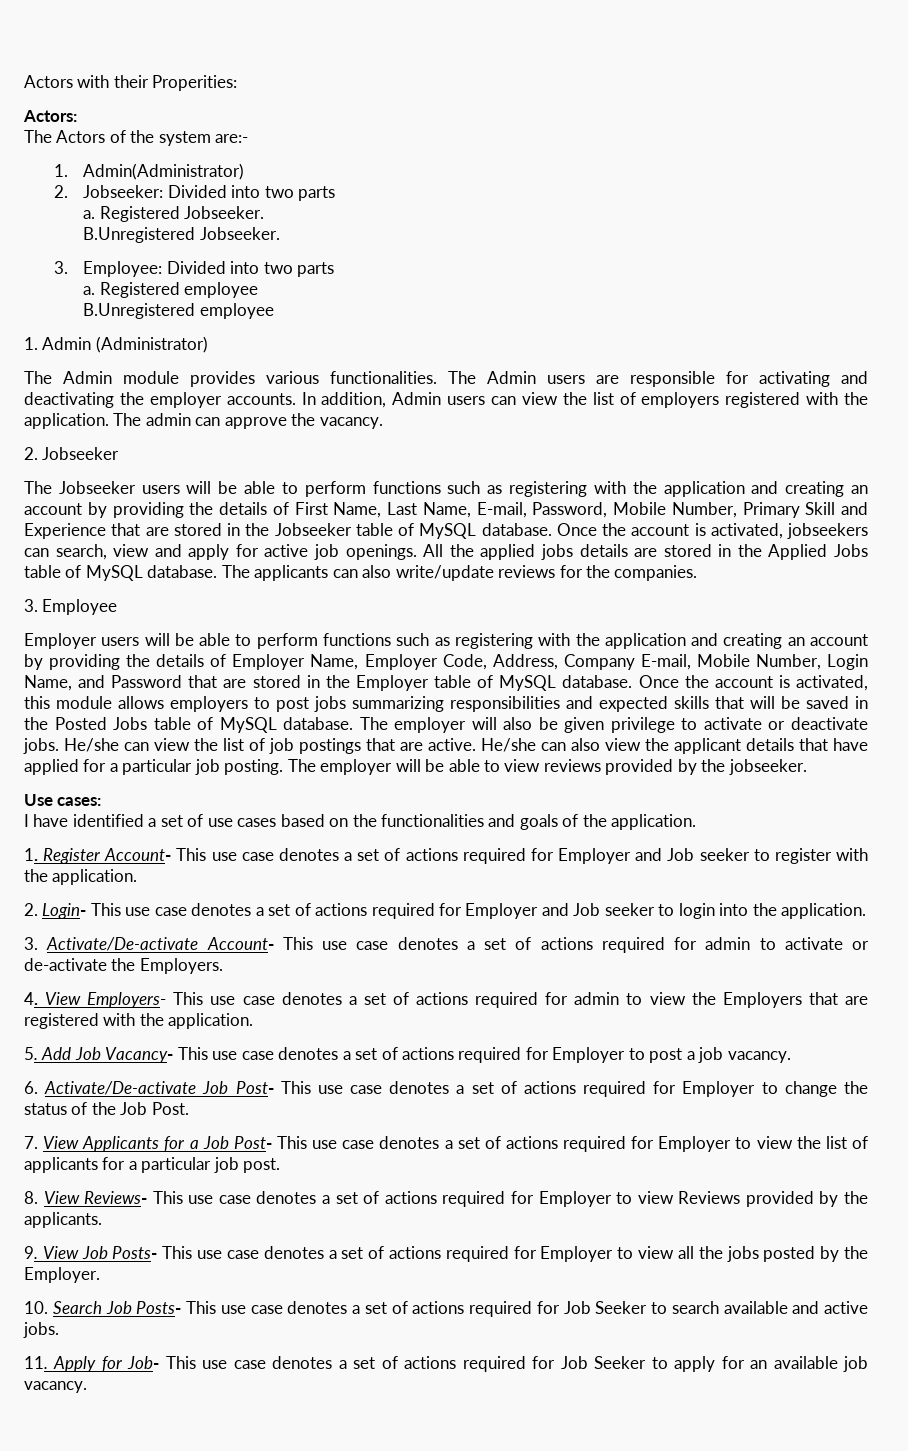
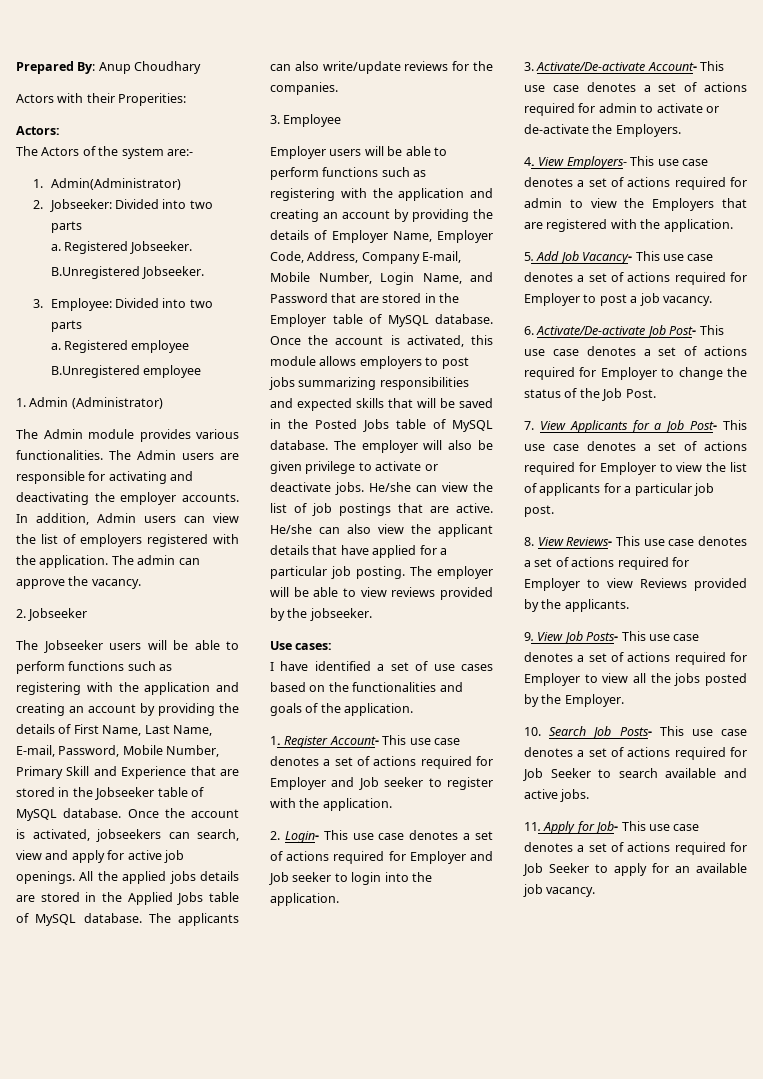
+ Prepared By: Anup Choudhary

